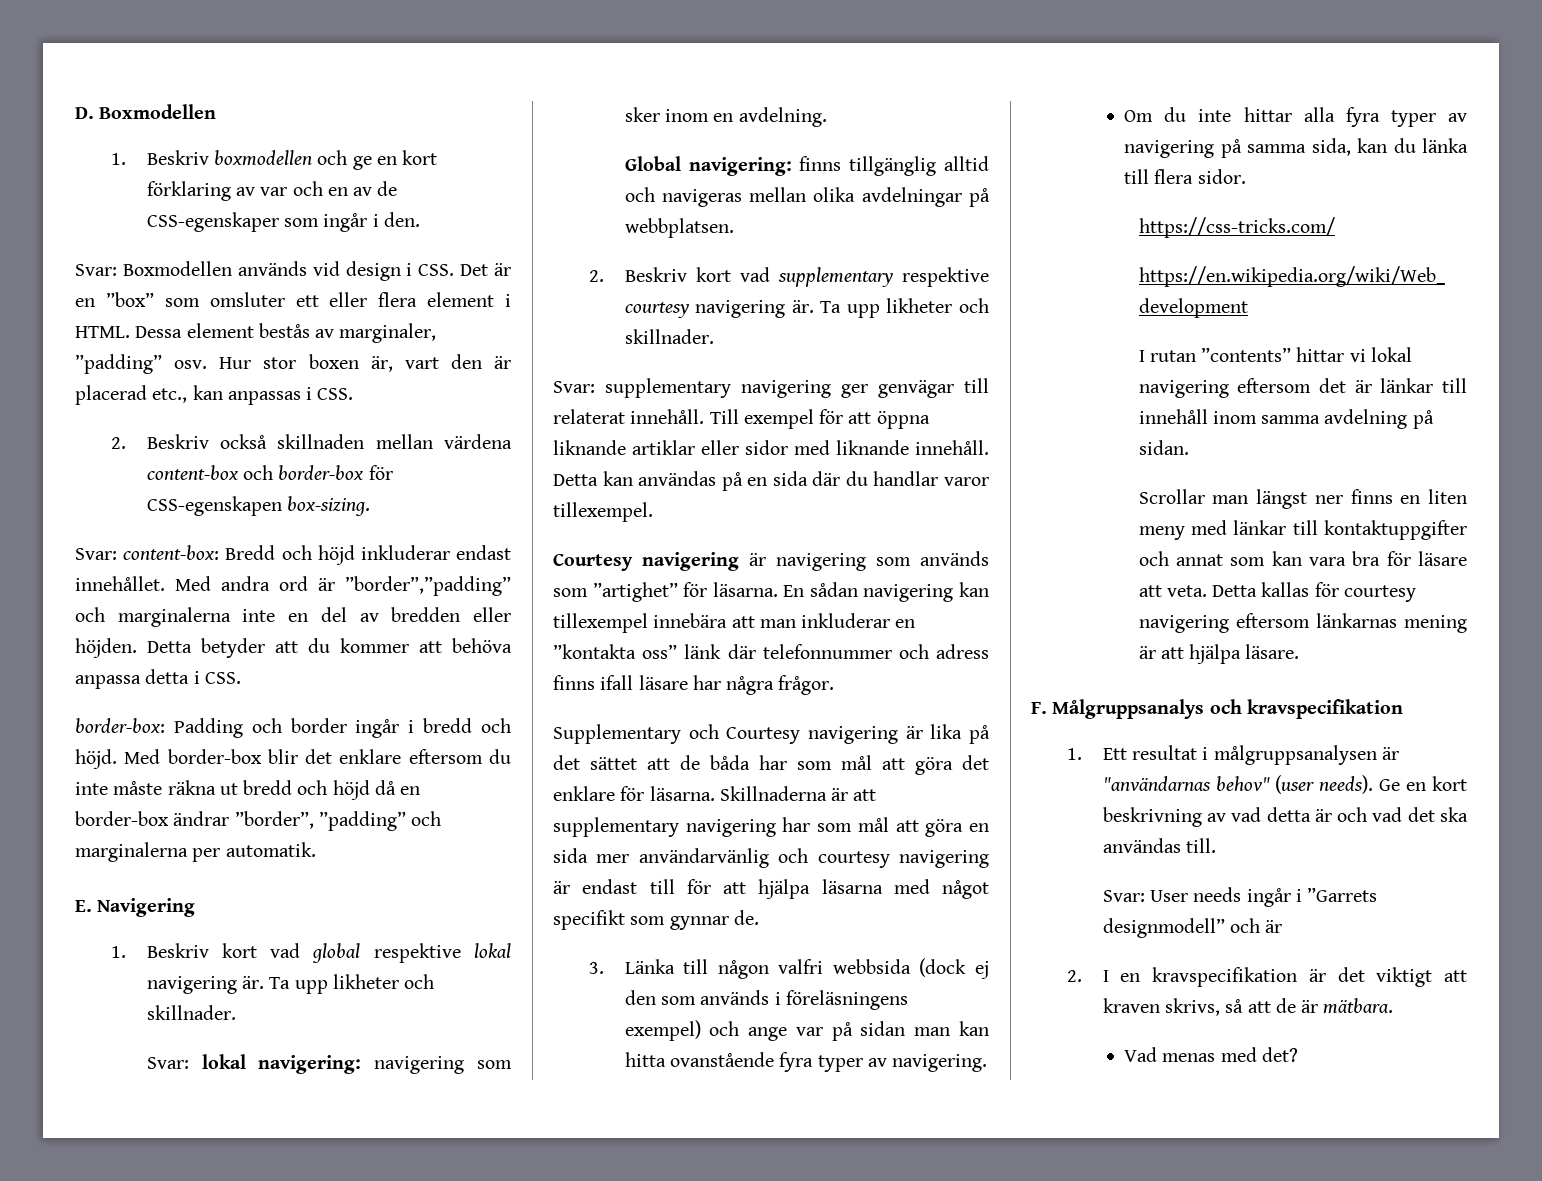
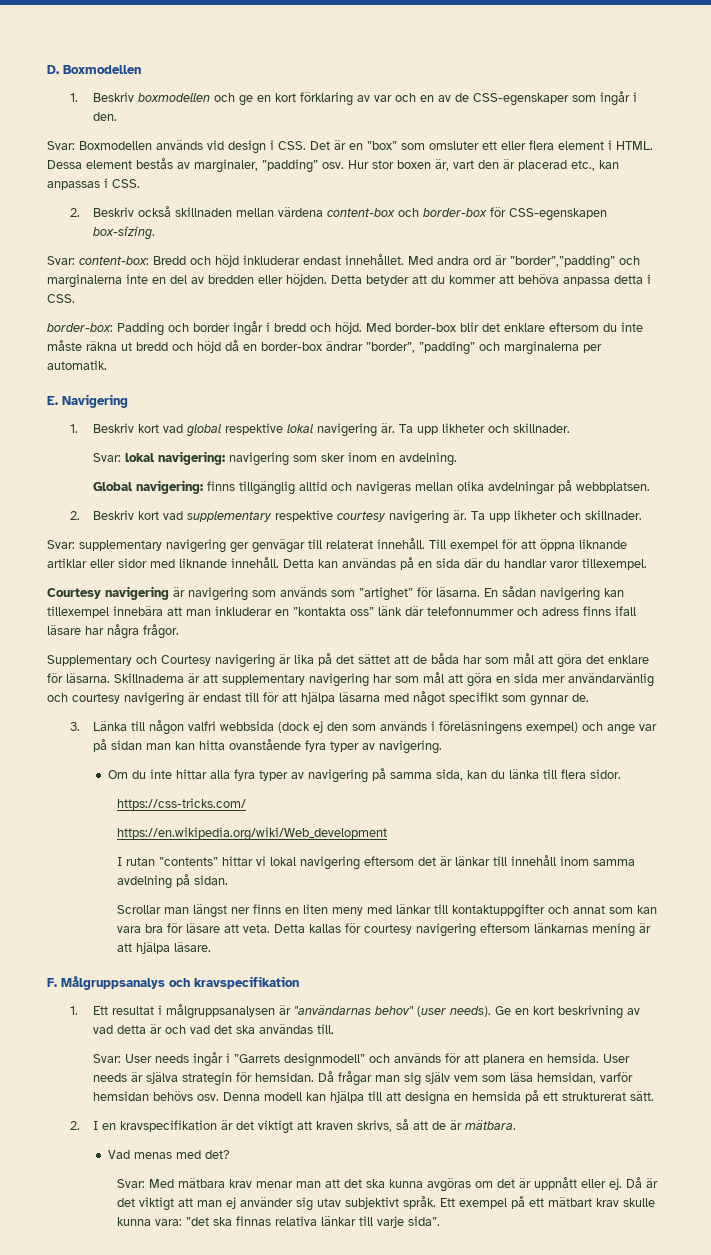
- Svar: User needs ingår i ”Garrets designmodell” och är
+ Svar: User needs ingår i ”Garrets designmodell” och används för att planera en hemsida. User needs är själva strategin för hemsidan. Då frågar man sig själv vem som läsa hemsidan, varför hemsidan behövs osv. Denna modell kan hjälpa till att designa en hemsida på ett strukturerat sätt.
+ Svar: Med mätbara krav menar man att det ska kunna avgöras om det är uppnått eller ej. Då är det viktigt att man ej använder sig utav subjektivt språk. Ett exempel på ett mätbart krav skulle kunna vara: ”det ska finnas relativa länkar till varje sida”.

